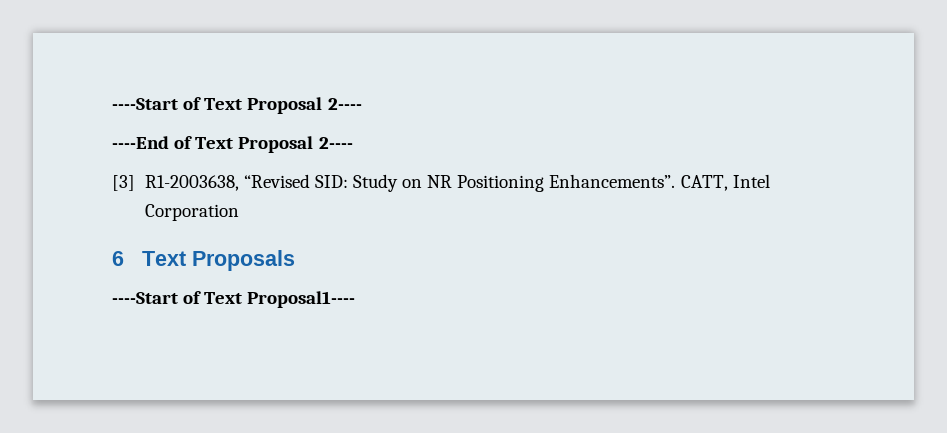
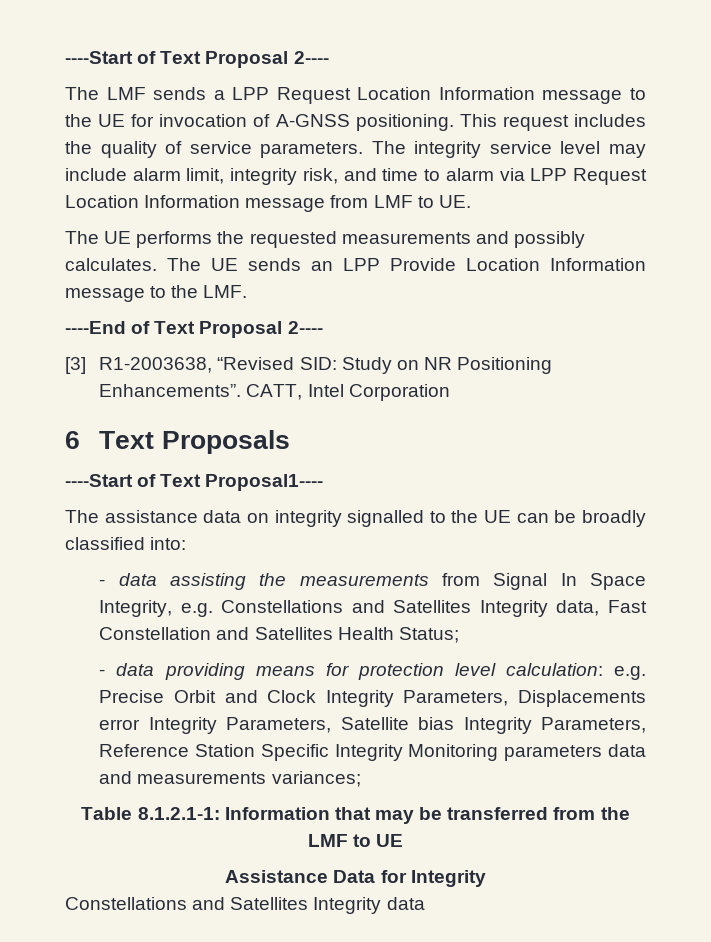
+ The LMF sends a LPP Request Location Information message to the UE for invocation of A-GNSS positioning. This request includes the quality of service parameters. The integrity service level may include alarm limit, integrity risk, and time to alarm via LPP Request Location Information message from LMF to UE.
+ The UE performs the requested measurements and possibly calculates. The UE sends an LPP Provide Location Information message to the LMF.
+ The assistance data on integrity signalled to the UE can be broadly classified into:
+ - data assisting the measurements from Signal In Space Integrity, e.g. Constellations and Satellites Integrity data, Fast Constellation and Satellites Health Status;
+ - data providing means for protection level calculation: e.g. Precise Orbit and Clock Integrity Parameters, Displacements error Integrity Parameters, Satellite bias Integrity Parameters, Reference Station Specific Integrity Monitoring parameters data and measurements variances;
+ Table 8.1.2.1-1: Information that may be transferred from the LMF to UE
+ Assistance Data for Integrity
+ Constellations and Satellites Integrity data

